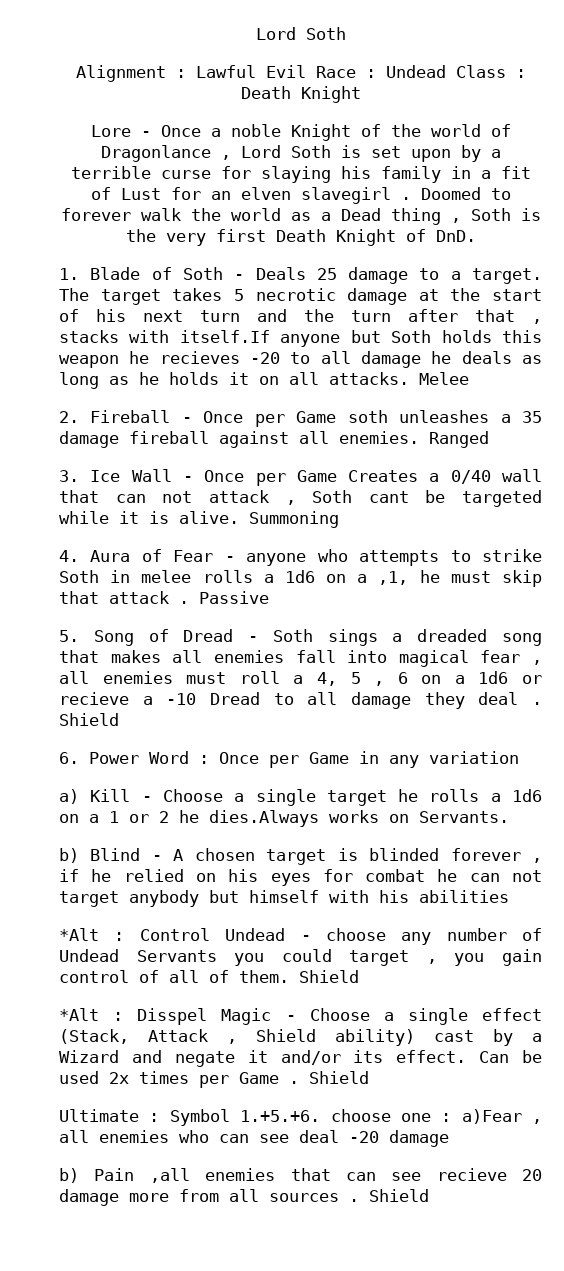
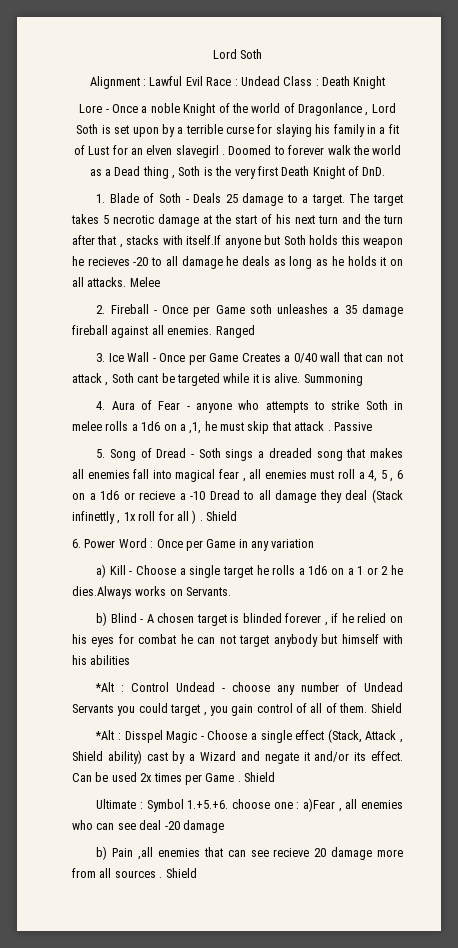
- 5. Song of Dread - Soth sings a dreaded song that makes all enemies fall into magical fear , all enemies must roll a 4, 5 , 6 on a 1d6 or recieve a -10 Dread to all damage they deal .
+ 5. Song of Dread - Soth sings a dreaded song that makes all enemies fall into magical fear , all enemies must roll a 4, 5 , 6 on a 1d6 or recieve a -10 Dread to all damage they deal (Stack infinettly , 1x roll for all ) .

